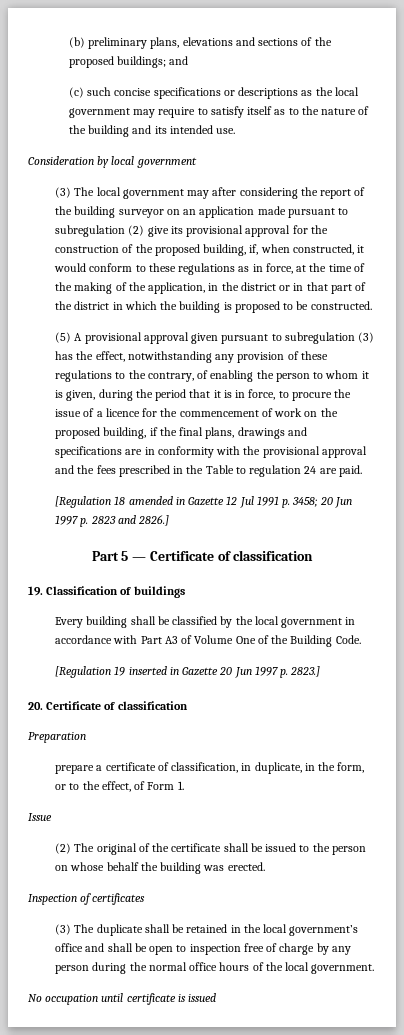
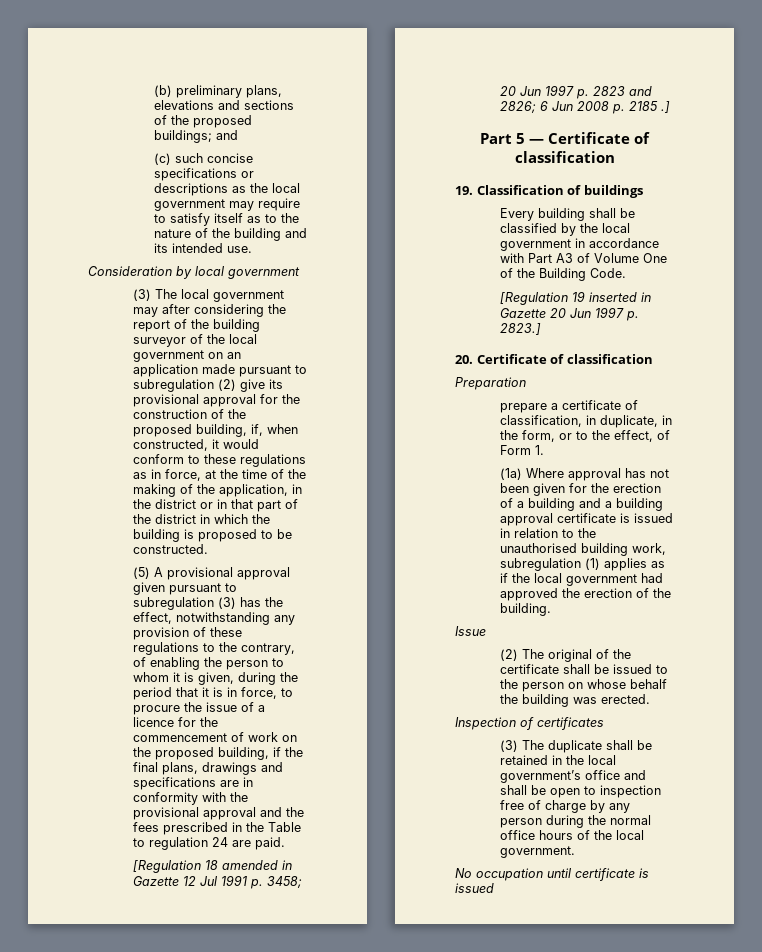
- (3) The local government may after considering the report of the building surveyor on an application made pursuant to subregulation (2) give its provisional approval for the construction of the proposed building, if, when constructed, it would conform to these regulations as in force, at the time of the making of the application, in the district or in that part of the district in which the building is proposed to be constructed.
+ (3) The local government may after considering the report of the building surveyor of the local government on an application made pursuant to subregulation (2) give its provisional approval for the construction of the proposed building, if, when constructed, it would conform to these regulations as in force, at the time of the making of the application, in the district or in that part of the district in which the building is proposed to be constructed.
- [Regulation 18 amended in Gazette 12 Jul 1991 p. 3458; 20 Jun 1997 p. 2823 and 2826.]
+ [Regulation 18 amended in Gazette 12 Jul 1991 p. 3458; 20 Jun 1997 p. 2823 and 2826; 6 Jun 2008 p. 2185 .]
+ (1a) Where approval has not been given for the erection of a building and a building approval certificate is issued in relation to the unauthorised building work, subregulation (1) applies as if the local government had approved the erection of the building.

